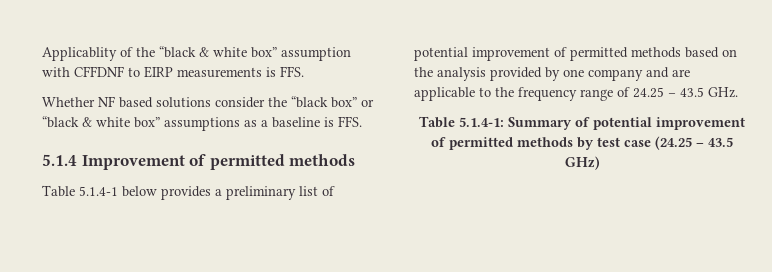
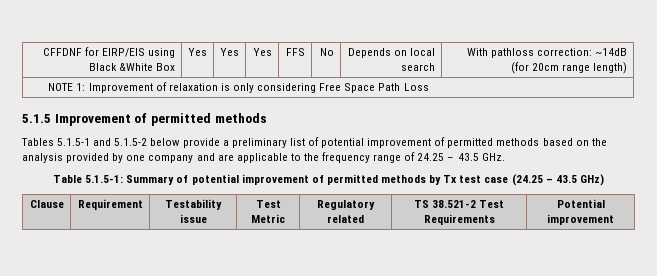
- Applicablity of the “black & white box” assumption with CFFDNF to EIRP measurements is FFS.
- Whether NF based solutions consider the “black box” or “black & white box” assumptions as a baseline is FFS.
- 5.1.4 Improvement of permitted methods
- Table 5.1.4-1 below provides a preliminary list of potential improvement of permitted methods based on the analysis provided by one company and are applicable to the frequency range of 24.25 – 43.5 GHz.
+ CFFDNF for EIRP/EIS using Black &White Box | Yes | Yes | Yes | FFS | No | Depends on local search | With pathloss correction: ~14dB (for 20cm range length)
+ NOTE 1: Improvement of relaxation is only considering Free Space Path Loss
+ 5.1.5 Improvement of permitted methods
+ Tables 5.1.5-1 and 5.1.5-2 below provide a preliminary list of potential improvement of permitted methods based on the analysis provided by one company and are applicable to the frequency range of 24.25 – 43.5 GHz.
- Table 5.1.4-1: Summary of potential improvement of permitted methods by test case (24.25 – 43.5 GHz)
+ Table 5.1.5-1: Summary of potential improvement of permitted methods by Tx test case (24.25 – 43.5 GHz)
+ Clause | Requirement | Testability issue | Test Metric | Regulatory related | TS 38.521-2 Test Requirements | Potential improvement

